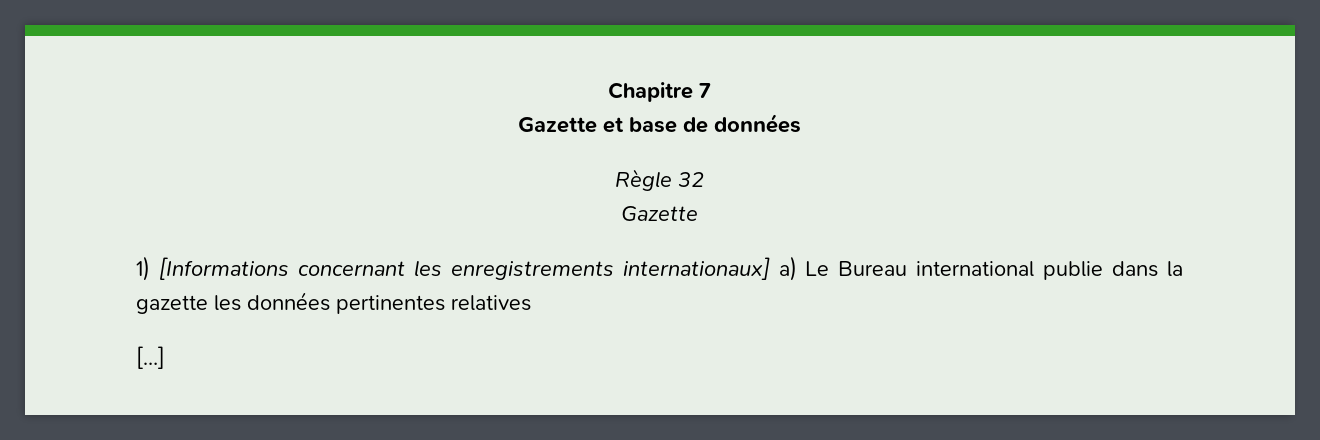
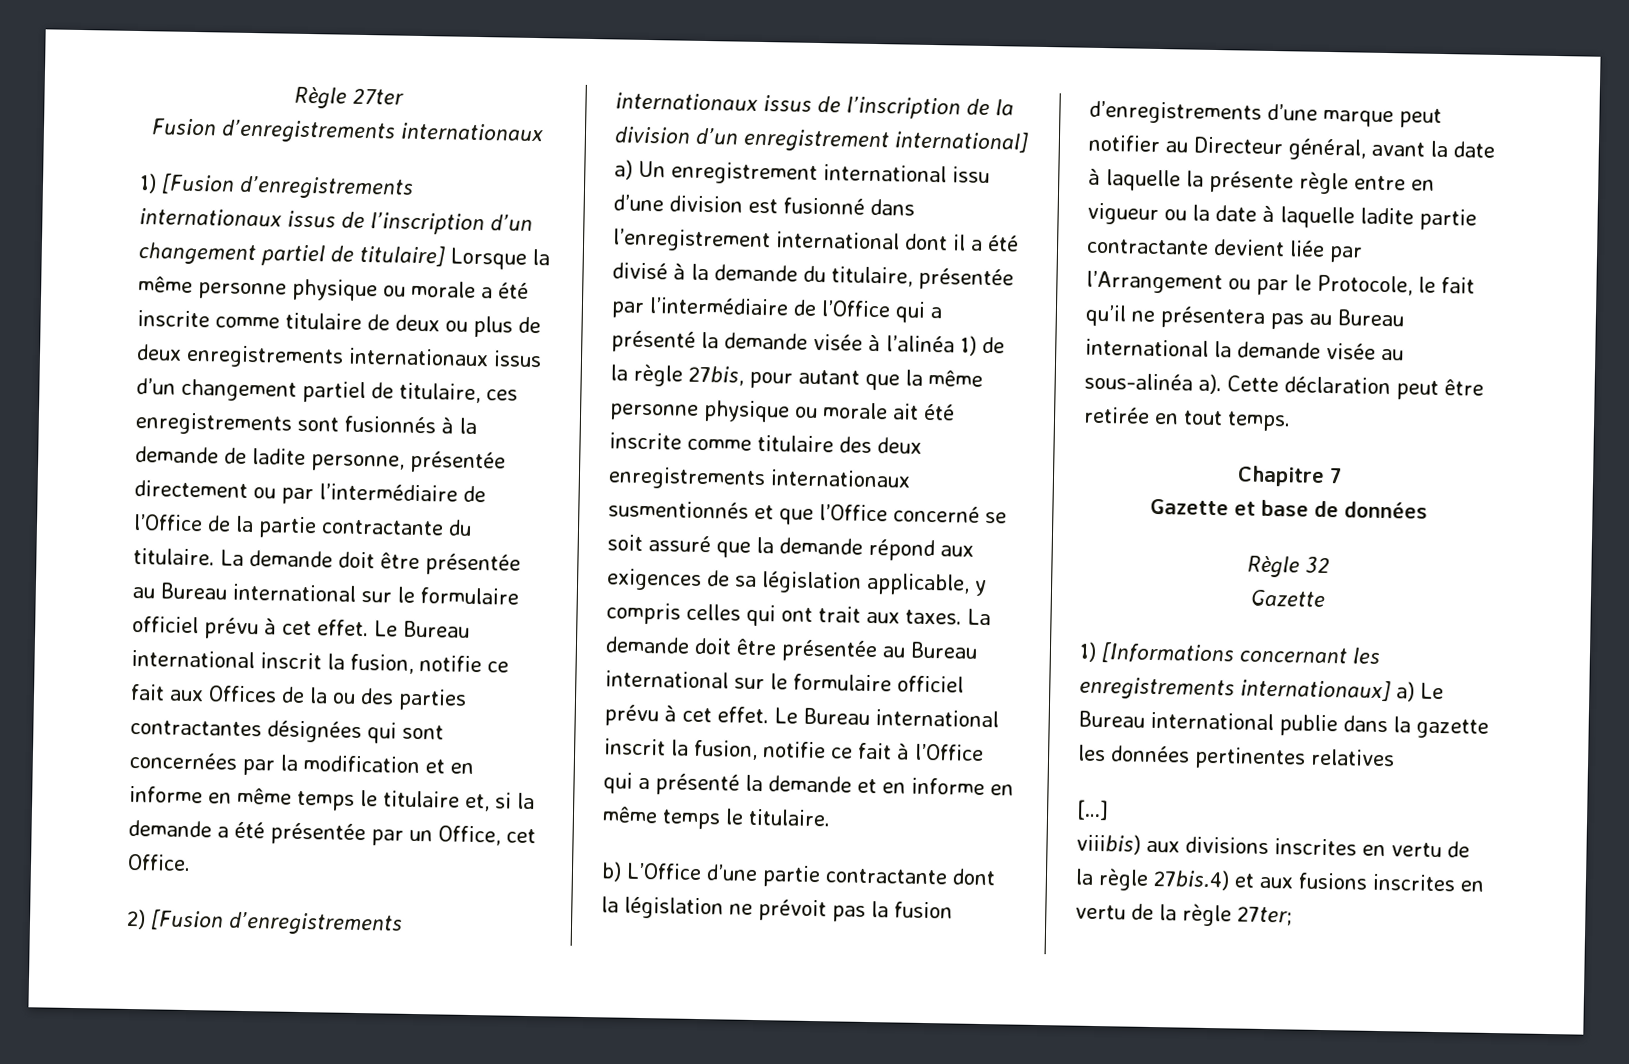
+ Règle 27ter
+ Fusion d’enregistrements internationaux
+ 1) [Fusion d’enregistrements internationaux issus de l’inscription d’un changement partiel de titulaire] Lorsque la même personne physique ou morale a été inscrite comme titulaire de deux ou plus de deux enregistrements internationaux issus d’un changement partiel de titulaire, ces enregistrements sont fusionnés à la demande de ladite personne, présentée directement ou par l’intermédiaire de l’Office de la partie contractante du titulaire. La demande doit être présentée au Bureau international sur le formulaire officiel prévu à cet effet. Le Bureau international inscrit la fusion, notifie ce fait aux Offices de la ou des parties contractantes désignées qui sont concernées par la modification et en informe en même temps le titulaire et, si la demande a été présentée par un Office, cet Office.
+ 2) [Fusion d’enregistrements internationaux issus de l’inscription de la division d’un enregistrement international] a) Un enregistrement international issu d’une division est fusionné dans l’enregistrement international dont il a été divisé à la demande du titulaire, présentée par l’intermédiaire de l’Office qui a présenté la demande visée à l’alinéa 1) de la règle 27bis, pour autant que la même personne physique ou morale ait été inscrite comme titulaire des deux enregistrements internationaux susmentionnés et que l’Office concerné se soit assuré que la demande répond aux exigences de sa législation applicable, y compris celles qui ont trait aux taxes. La demande doit être présentée au Bureau international sur le formulaire officiel prévu à cet effet. Le Bureau international inscrit la fusion, notifie ce fait à l’Office qui a présenté la demande et en informe en même temps le titulaire.
+ b) L’Office d’une partie contractante dont la législation ne prévoit pas la fusion d’enregistrements d’une marque peut notifier au Directeur général, avant la date à laquelle la présente règle entre en vigueur ou la date à laquelle ladite partie contractante devient liée par l’Arrangement ou par le Protocole, le fait qu’il ne présentera pas au Bureau international la demande visée au sous-alinéa a). Cette déclaration peut être retirée en tout temps.
+ viiibis) aux divisions inscrites en vertu de la règle 27bis.4) et aux fusions inscrites en vertu de la règle 27ter;

